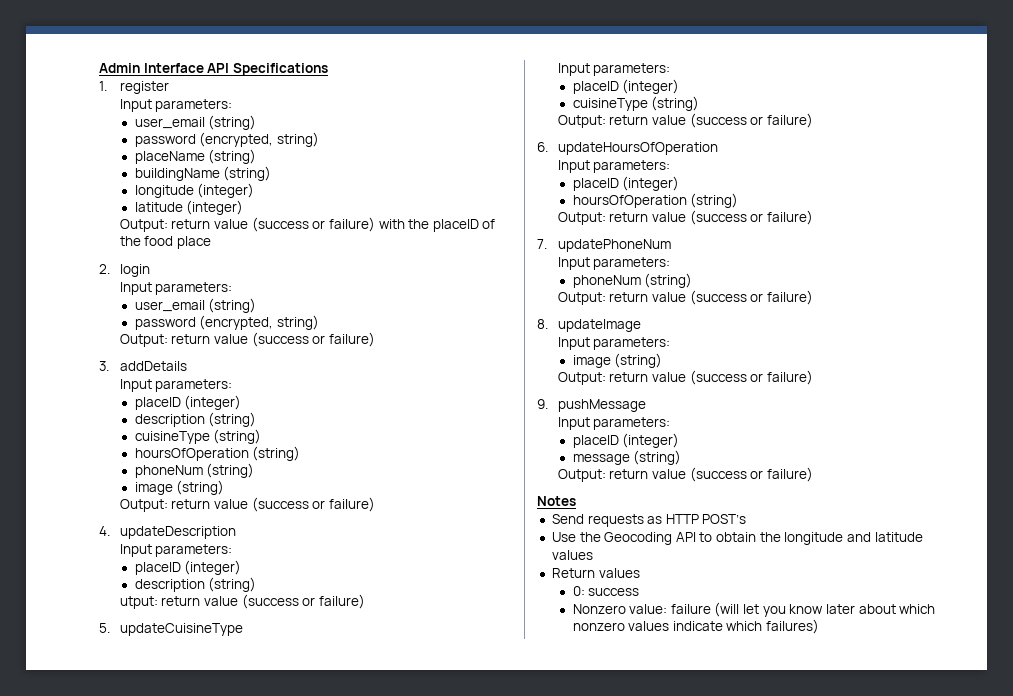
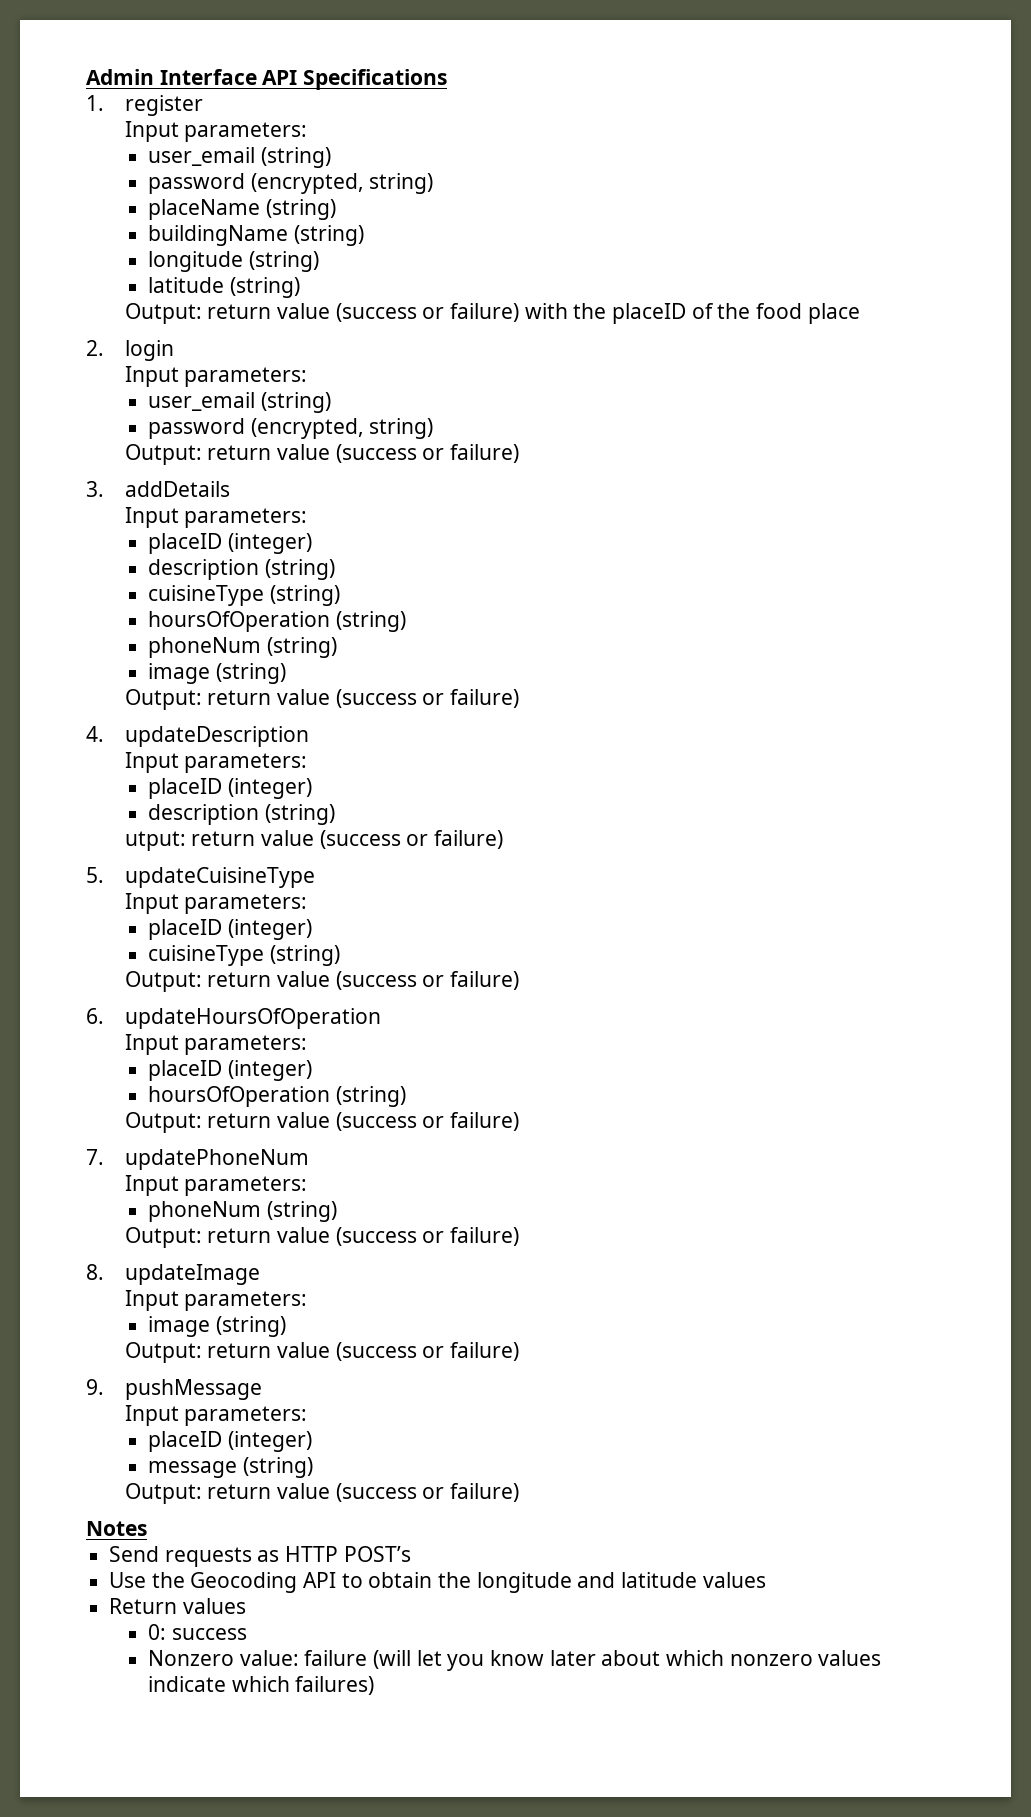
- longitude (integer)
- latitude (integer)
+ longitude (string)
+ latitude (string)

